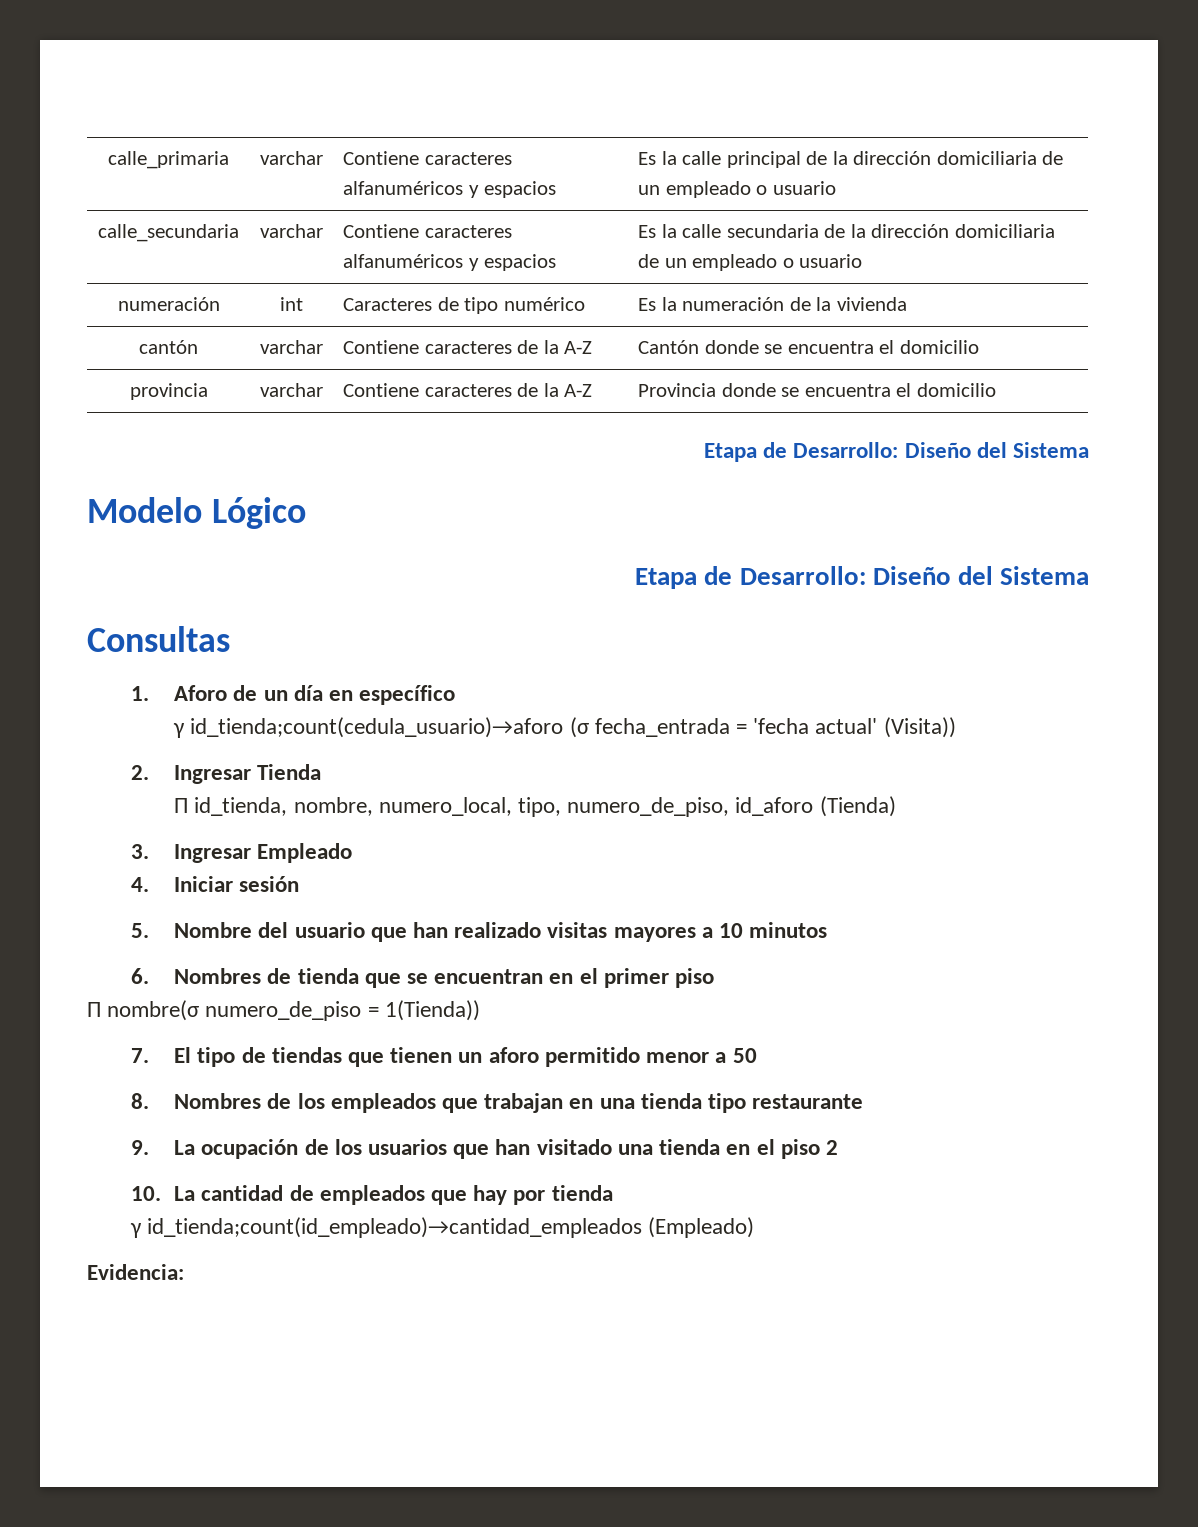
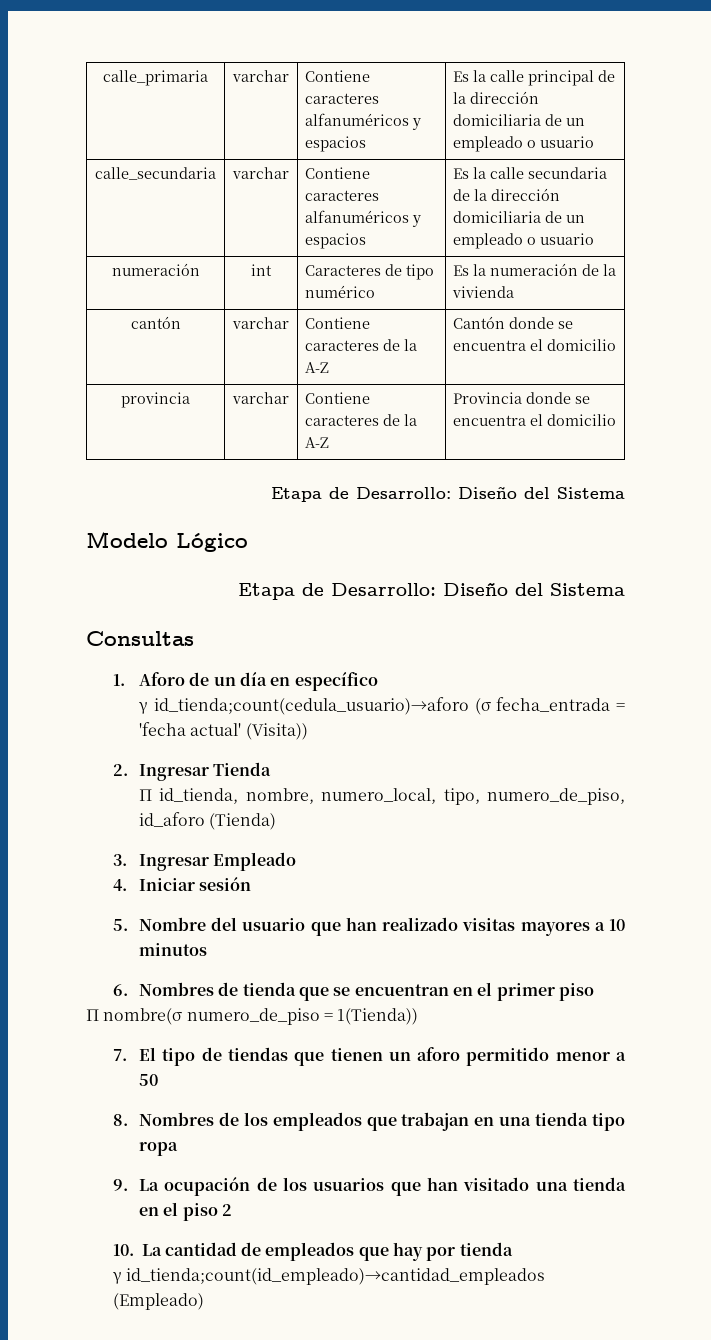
- 8. Nombres de los empleados que trabajan en una tienda tipo restaurante
+ 8. Nombres de los empleados que trabajan en una tienda tipo ropa
- Evidencia:

